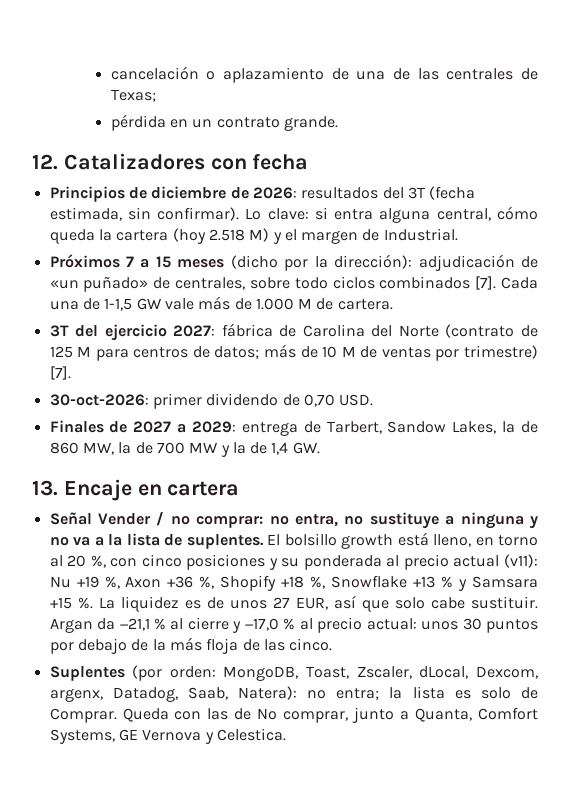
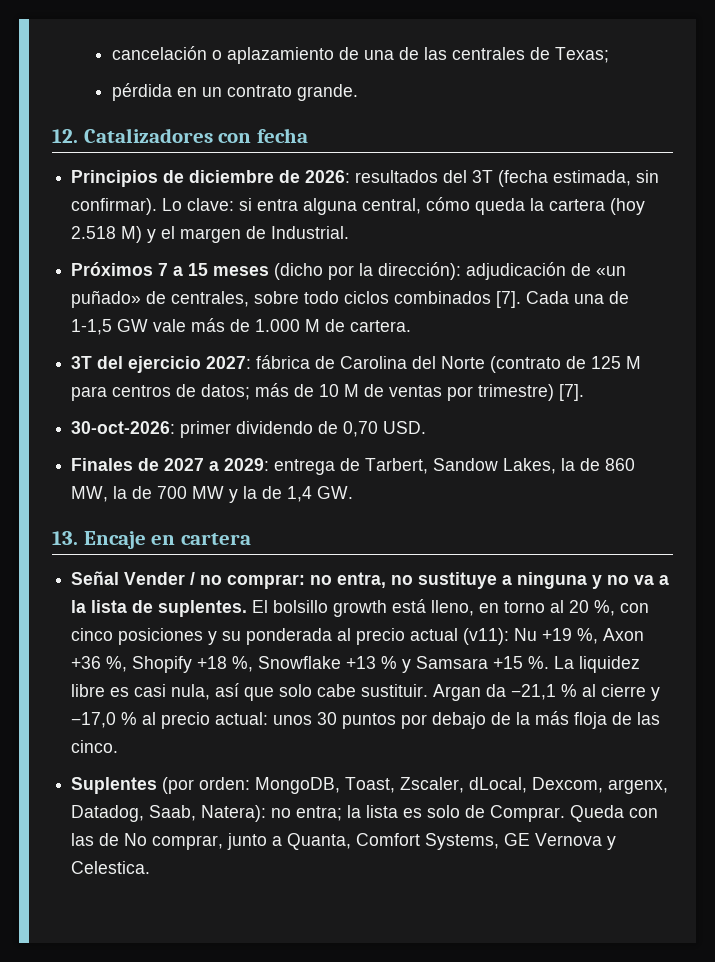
- La liquidez es de unos 27 EUR, así que solo cabe sustituir.
+ La liquidez libre es casi nula, así que solo cabe sustituir.

